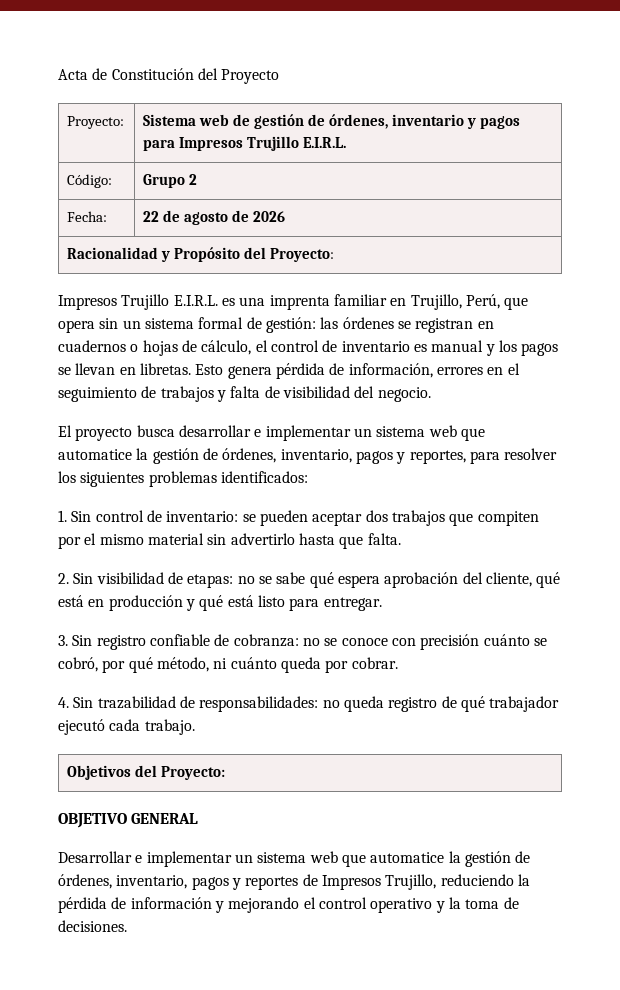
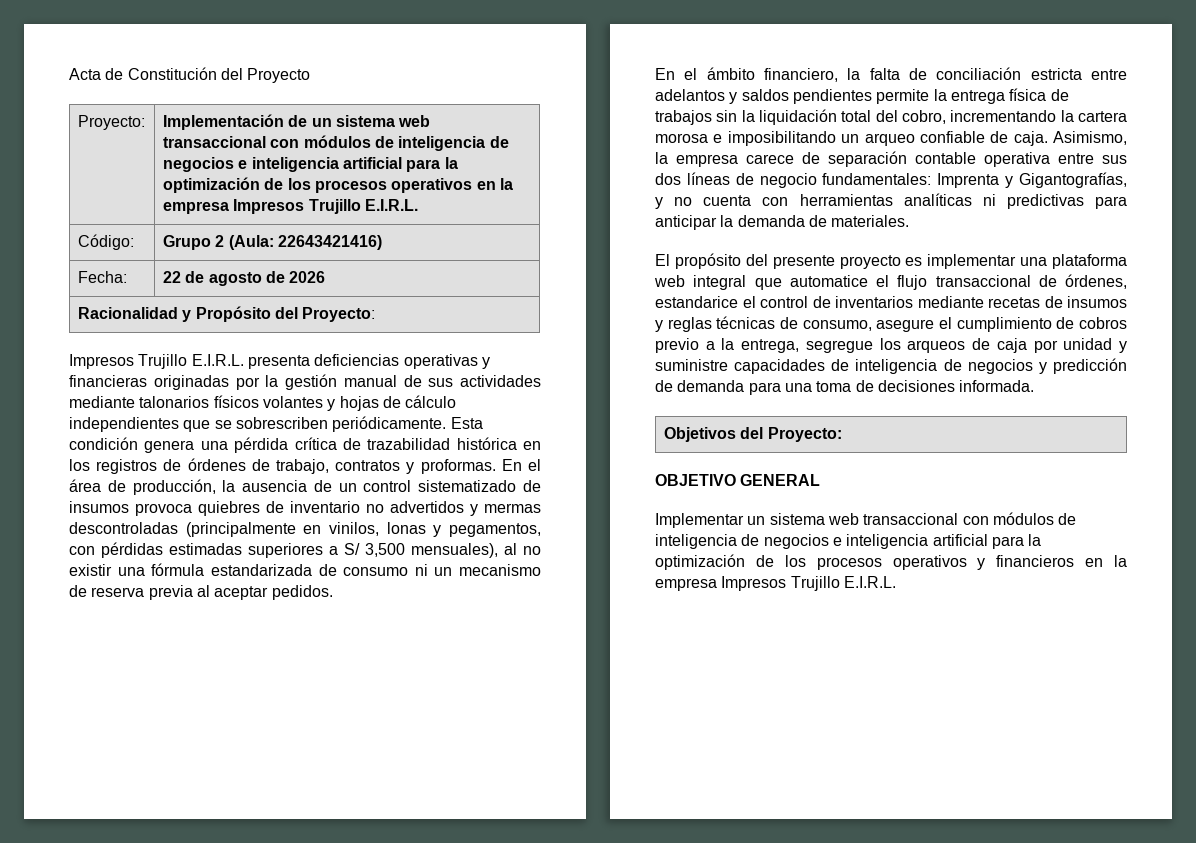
- Proyecto: | Sistema web de gestión de órdenes, inventario y pagos para Impresos Trujillo E.I.R.L.
+ Proyecto: | Implementación de un sistema web transaccional con módulos de inteligencia de negocios e inteligencia artificial para la optimización de los procesos operativos en la empresa Impresos Trujillo E.I.R.L.
- Código: | Grupo 2
+ Código: | Grupo 2 (Aula: 22643421416)
- Impresos Trujillo E.I.R.L. es una imprenta familiar en Trujillo, Perú, que opera sin un sistema formal de gestión: las órdenes se registran en cuadernos o hojas de cálculo, el control de inventario es manual y los pagos se llevan en libretas. Esto genera pérdida de información, errores en el seguimiento de trabajos y falta de visibilidad del negocio.
- El proyecto busca desarrollar e implementar un sistema web que automatice la gestión de órdenes, inventario, pagos y reportes, para resolver los siguientes problemas identificados:
- 1. Sin control de inventario: se pueden aceptar dos trabajos que compiten por el mismo material sin advertirlo hasta que falta.
- 2. Sin visibilidad de etapas: no se sabe qué espera aprobación del cliente, qué está en producción y qué está listo para entregar.
- 3. Sin registro confiable de cobranza: no se conoce con precisión cuánto se cobró, por qué método, ni cuánto queda por cobrar.
- 4. Sin trazabilidad de responsabilidades: no queda registro de qué trabajador ejecutó cada trabajo.
+ Impresos Trujillo E.I.R.L. presenta deficiencias operativas y financieras originadas por la gestión manual de sus actividades mediante talonarios físicos volantes y hojas de cálculo independientes que se sobrescriben periódicamente. Esta condición genera una pérdida crítica de trazabilidad histórica en los registros de órdenes de trabajo, contratos y proformas. En el área de producción, la ausencia de un control sistematizado de insumos provoca quiebres de inventario no advertidos y mermas descontroladas (principalmente en vinilos, lonas y pegamentos, con pérdidas estimadas superiores a S/ 3,500 mensuales), al no existir una fórmula estandarizada de consumo ni un mecanismo de reserva previa al aceptar pedidos.
+ En el ámbito financiero, la falta de conciliación estricta entre adelantos y saldos pendientes permite la entrega física de trabajos sin la liquidación total del cobro, incrementando la cartera morosa e imposibilitando un arqueo confiable de caja. Asimismo, la empresa carece de separación contable operativa entre sus dos líneas de negocio fundamentales: Imprenta y Gigantografías, y no cuenta con herramientas analíticas ni predictivas para anticipar la demanda de materiales.
+ El propósito del presente proyecto es implementar una plataforma web integral que automatice el flujo transaccional de órdenes, estandarice el control de inventarios mediante recetas de insumos y reglas técnicas de consumo, asegure el cumplimiento de cobros previo a la entrega, segregue los arqueos de caja por unidad y suministre capacidades de inteligencia de negocios y predicción de demanda para una toma de decisiones informada.
- Desarrollar e implementar un sistema web que automatice la gestión de órdenes, inventario, pagos y reportes de Impresos Trujillo, reduciendo la pérdida de información y mejorando el control operativo y la toma de decisiones.
+ Implementar un sistema web transaccional con módulos de inteligencia de negocios e inteligencia artificial para la optimización de los procesos operativos y financieros en la empresa Impresos Trujillo E.I.R.L.

